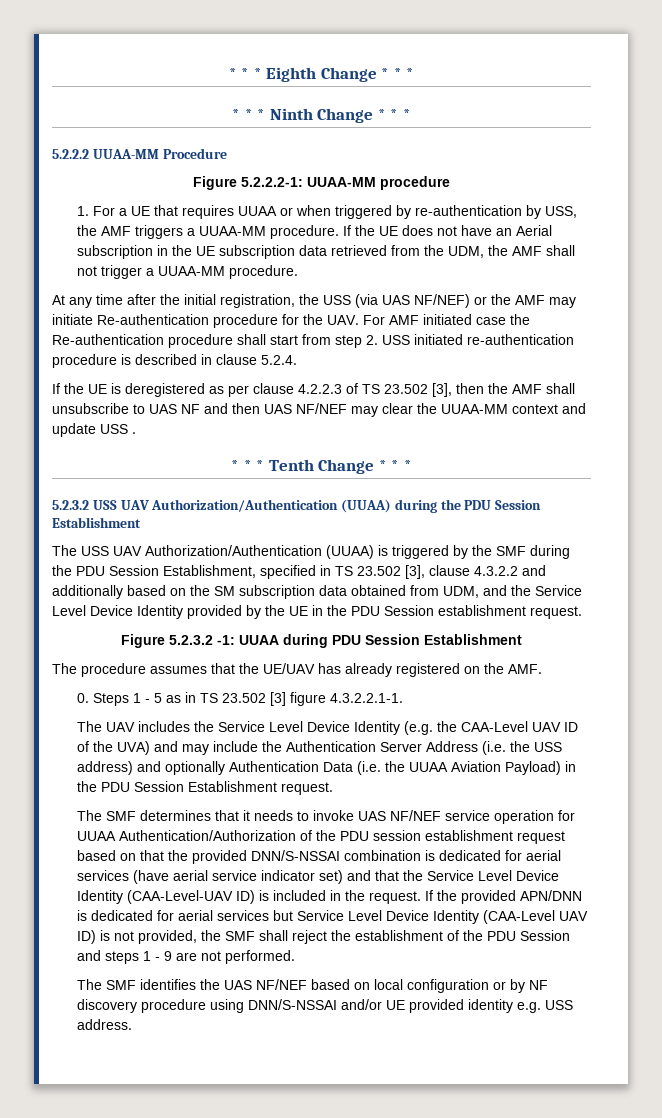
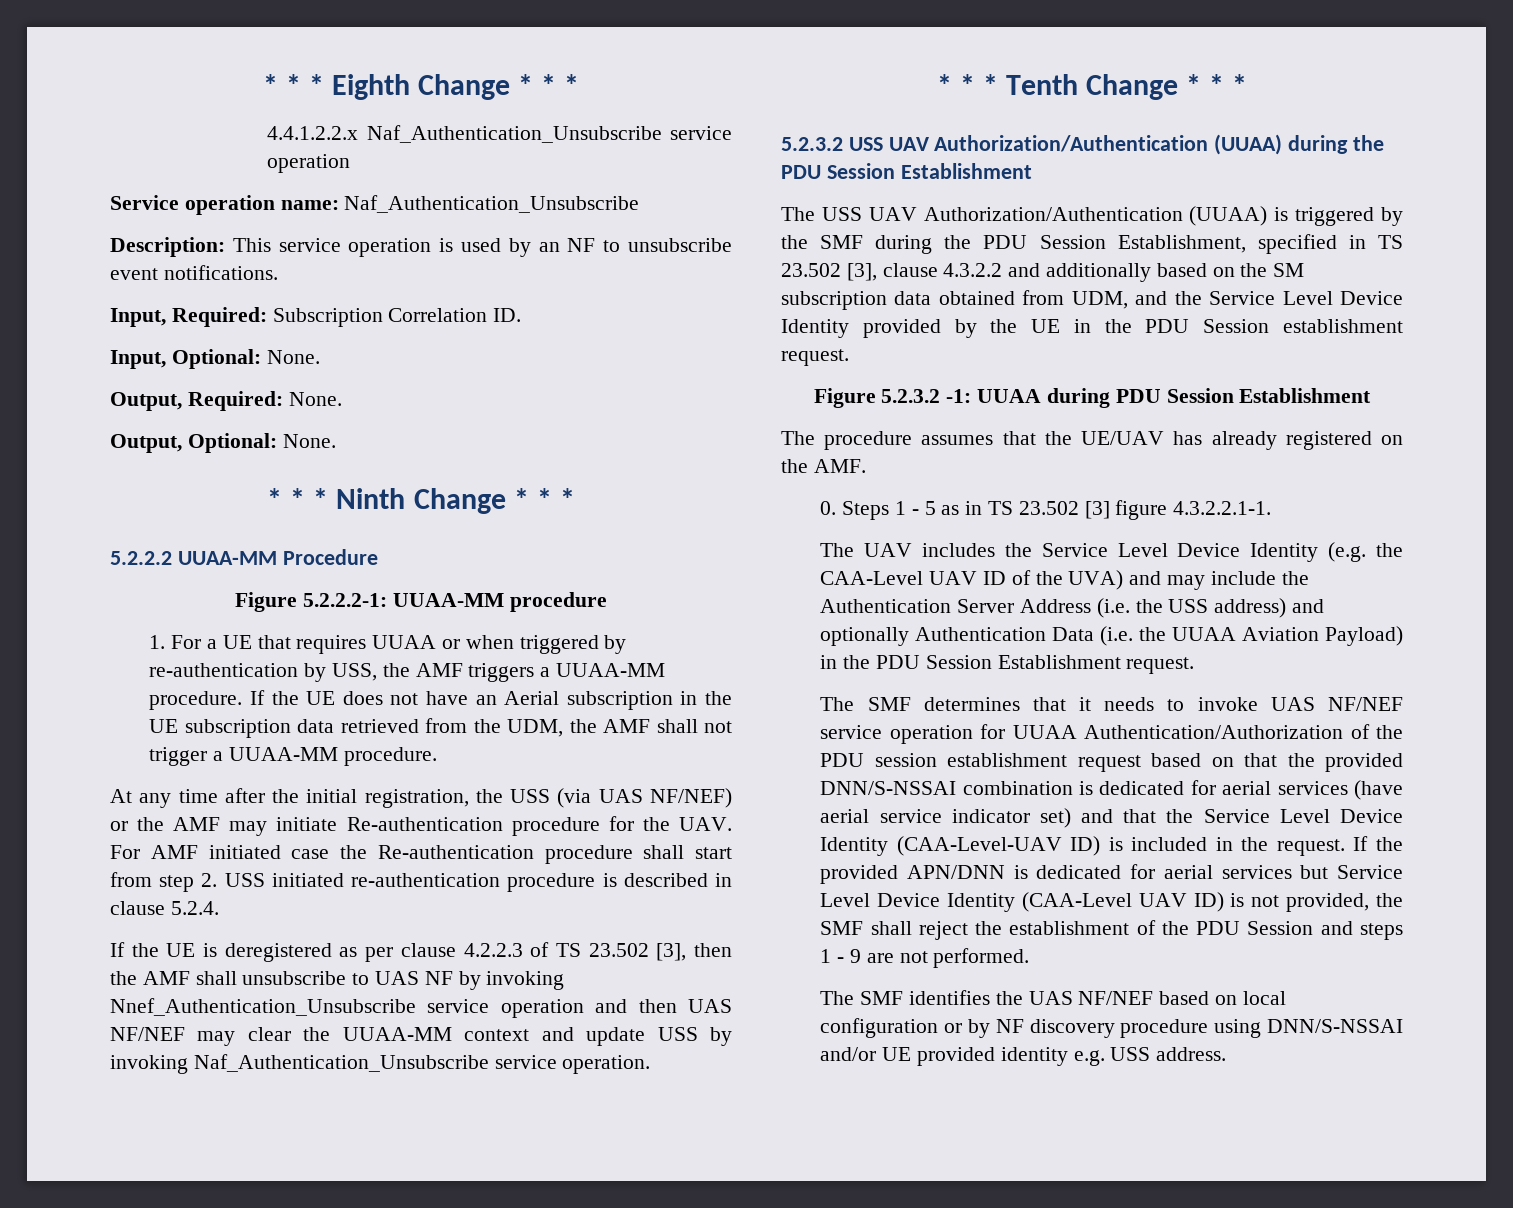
+ 4.4.1.2.2.x Naf_Authentication_Unsubscribe service operation
+ Service operation name: Naf_Authentication_Unsubscribe
+ Description: This service operation is used by an NF to unsubscribe event notifications.
+ Input, Required: Subscription Correlation ID.
+ Input, Optional: None.
+ Output, Required: None.
+ Output, Optional: None.
- If the UE is deregistered as per clause 4.2.2.3 of TS 23.502 [3], then the AMF shall unsubscribe to UAS NF and then UAS NF/NEF may clear the UUAA-MM context and update USS .
+ If the UE is deregistered as per clause 4.2.2.3 of TS 23.502 [3], then the AMF shall unsubscribe to UAS NF by invoking Nnef_Authentication_Unsubscribe service operation and then UAS NF/NEF may clear the UUAA-MM context and update USS by invoking Naf_Authentication_Unsubscribe service operation.

